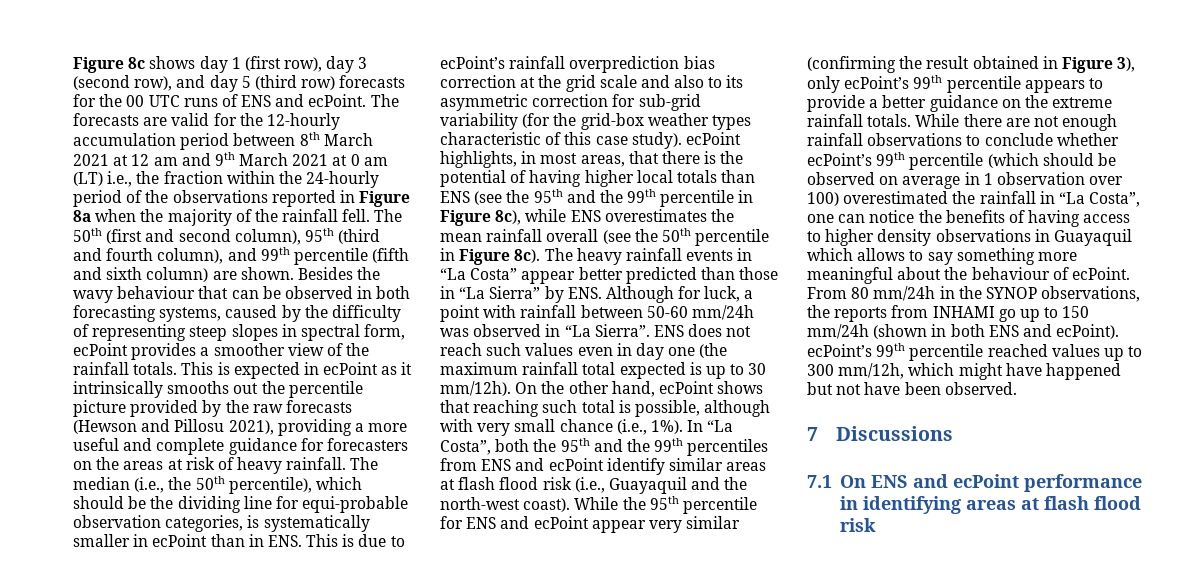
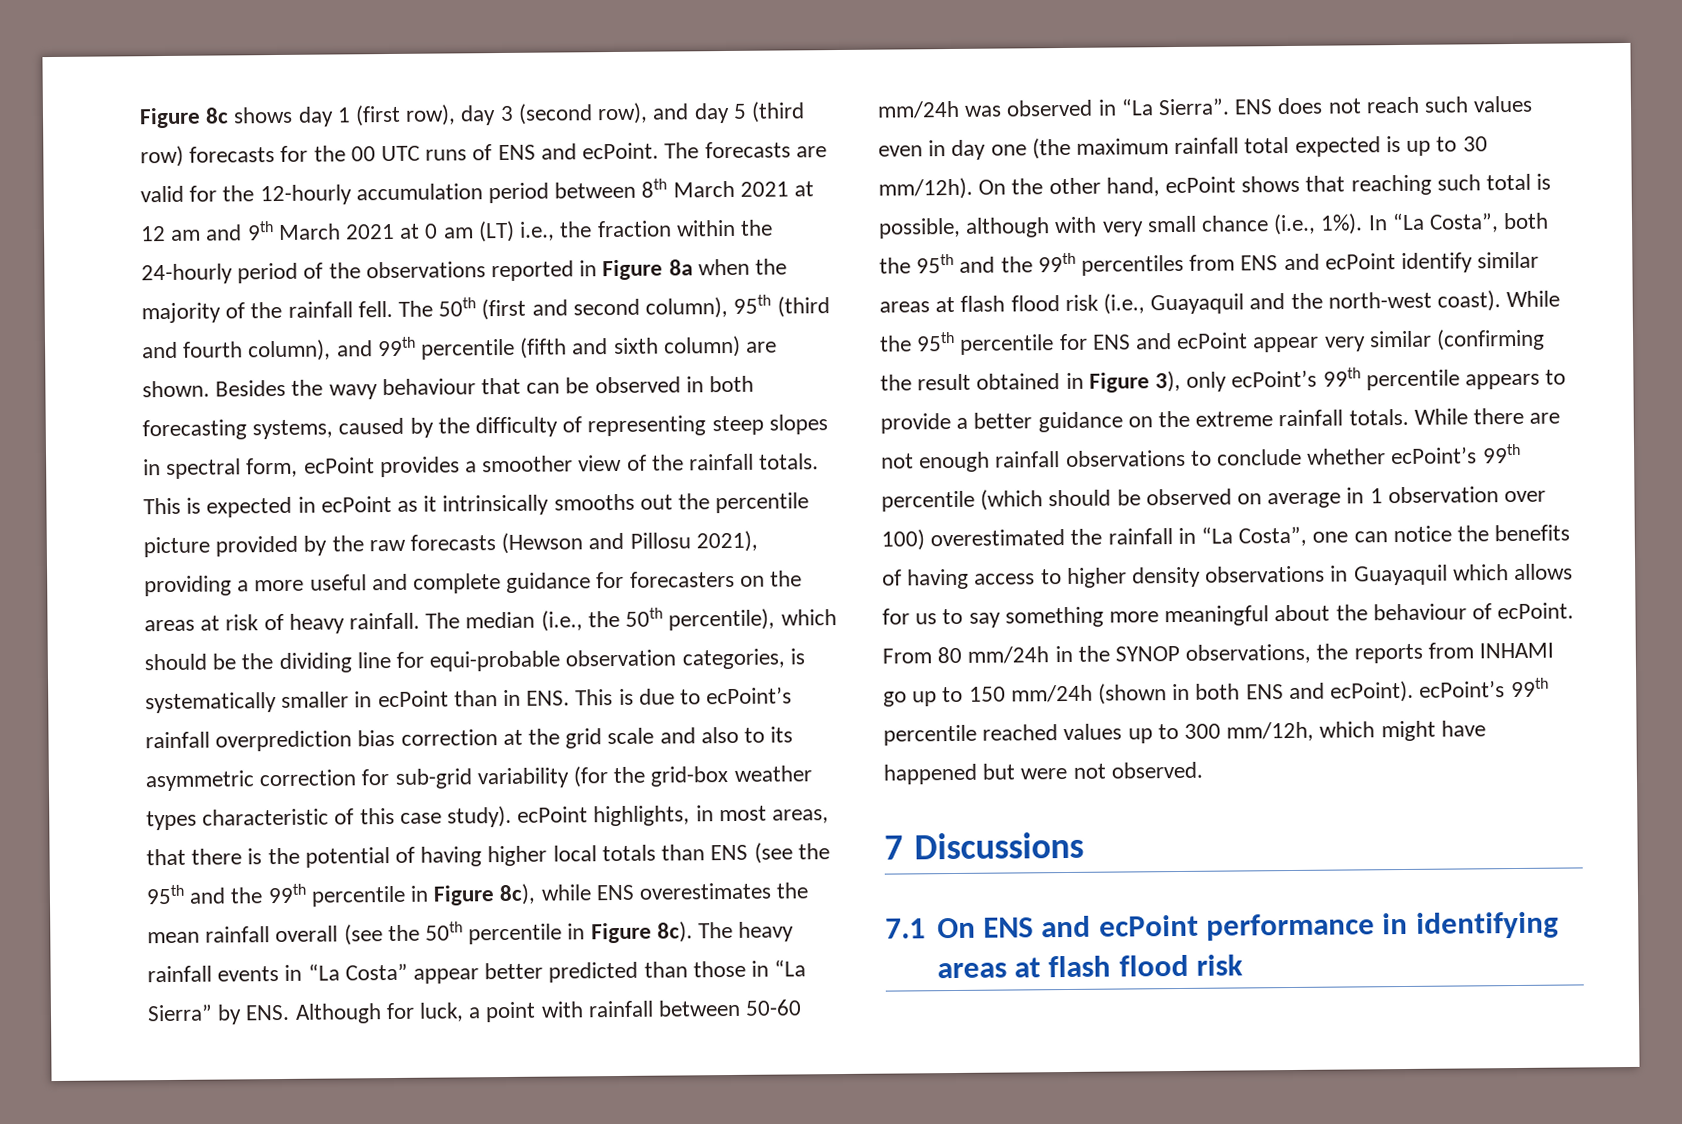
- While there are not enough rainfall observations to conclude whether ecPoint’s 99th percentile (which should be observed on average in 1 observation over 100) overestimated the rainfall in “La Costa”, one can notice the benefits of having access to higher density observations in Guayaquil which allows to say something more meaningful about the behaviour of ecPoint.
+ While there are not enough rainfall observations to conclude whether ecPoint’s 99th percentile (which should be observed on average in 1 observation over 100) overestimated the rainfall in “La Costa”, one can notice the benefits of having access to higher density observations in Guayaquil which allows for us to say something more meaningful about the behaviour of ecPoint.
- From 80 mm/24h in the SYNOP observations, the reports from INHAMI go up to 150 mm/24h (shown in both ENS and ecPoint). ecPoint’s 99th percentile reached values up to 300 mm/12h, which might have happened but not have been observed.
+ From 80 mm/24h in the SYNOP observations, the reports from INHAMI go up to 150 mm/24h (shown in both ENS and ecPoint). ecPoint’s 99th percentile reached values up to 300 mm/12h, which might have happened but were not observed.

